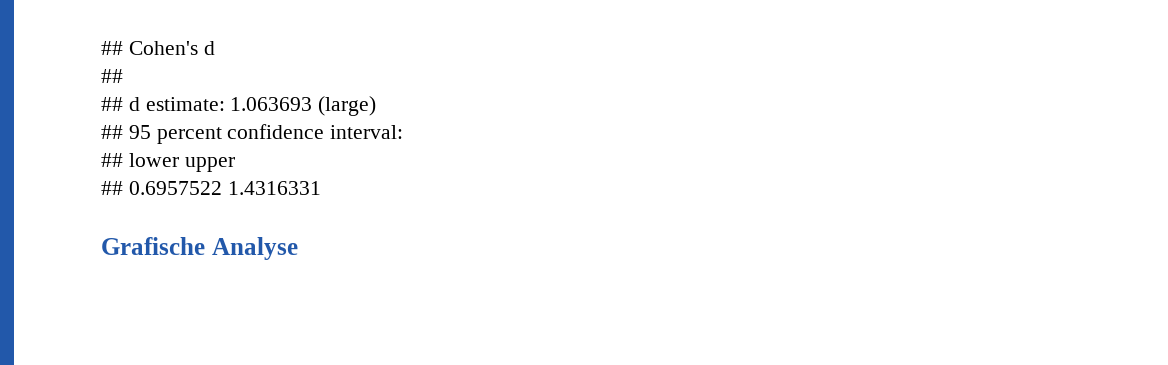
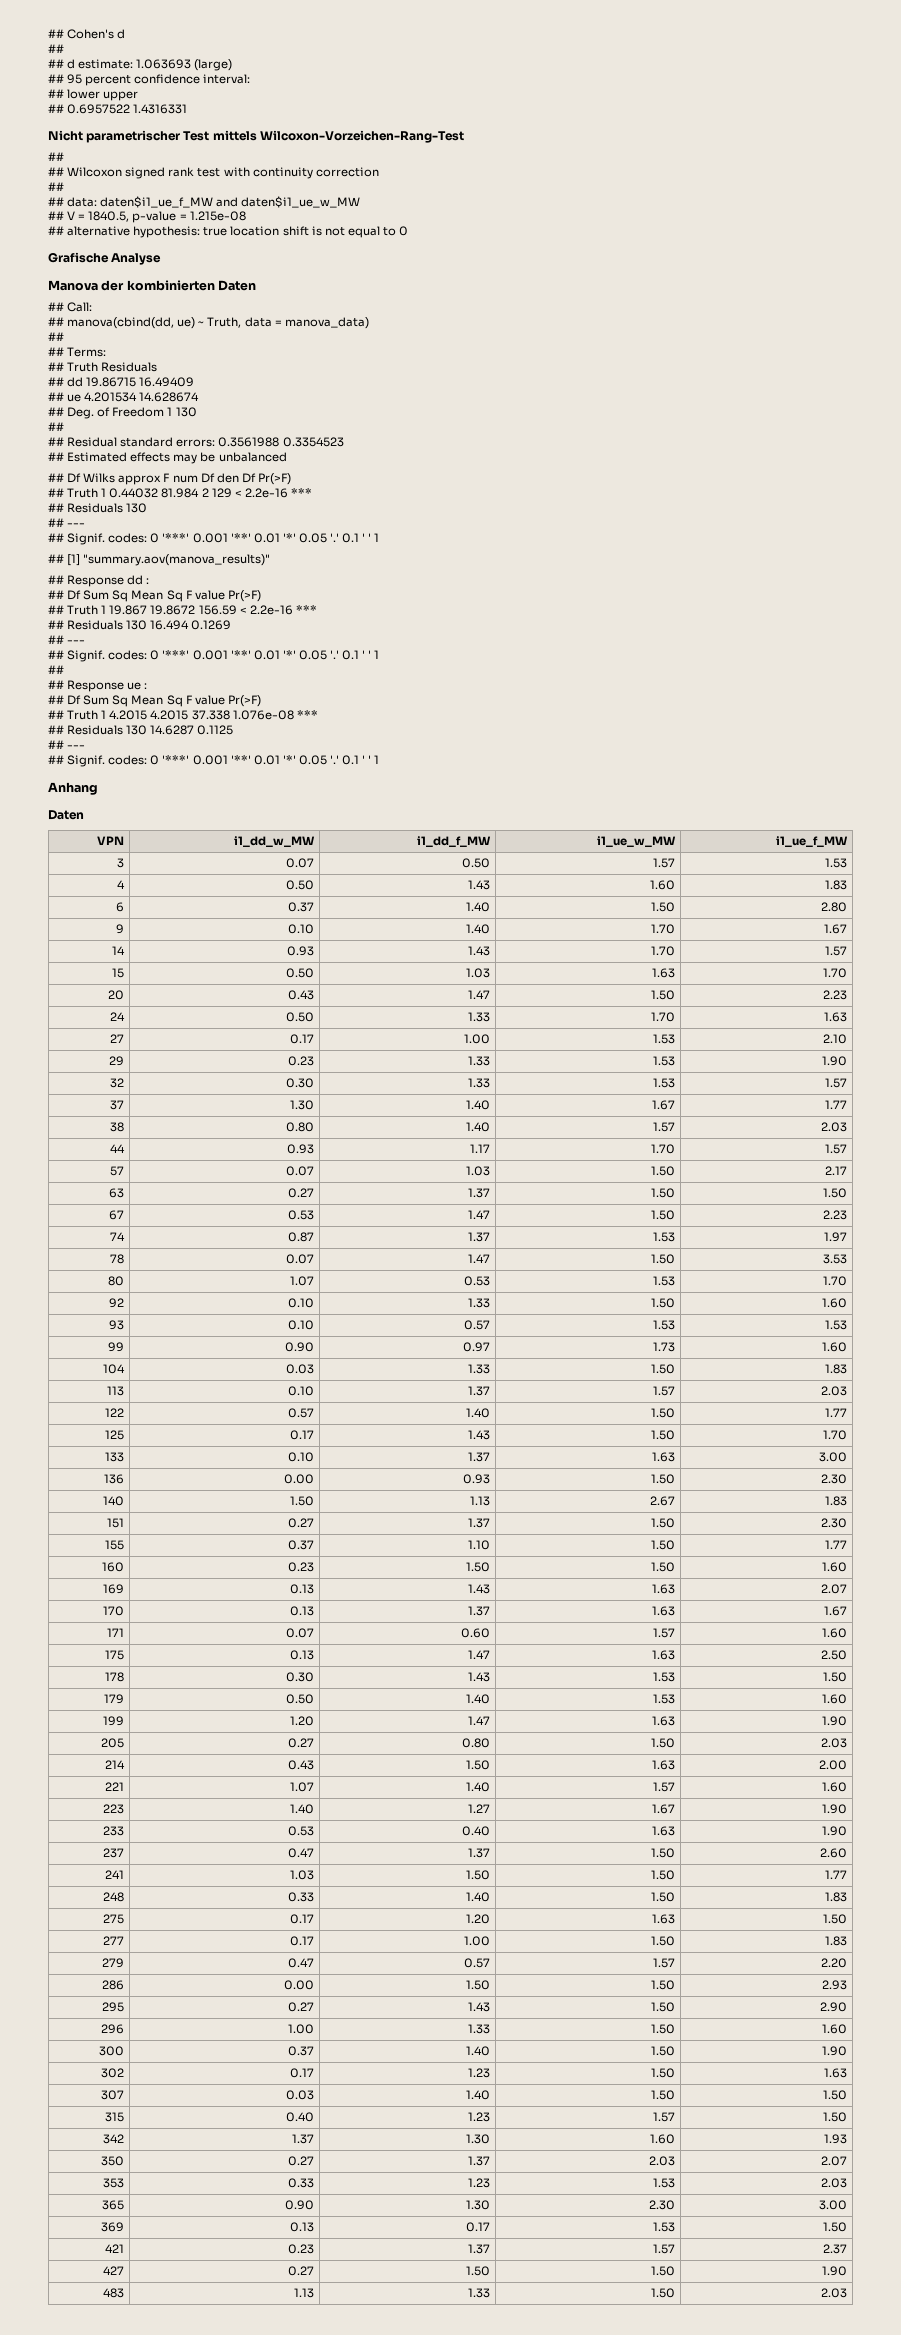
+ Nicht parametrischer Test mittels Wilcoxon-Vorzeichen-Rang-Test
+ ##
+ ## Wilcoxon signed rank test with continuity correction
+ ##
+ ## data: daten$i1_ue_f_MW and daten$i1_ue_w_MW
+ ## V = 1840.5, p-value = 1.215e-08
+ ## alternative hypothesis: true location shift is not equal to 0
  Grafische Analyse
+ Manova der kombinierten Daten
+ ## Call:
+ ## manova(cbind(dd, ue) ~ Truth, data = manova_data)
+ ##
+ ## Terms:
+ ## Truth Residuals
+ ## dd 19.86715 16.49409
+ ## ue 4.201534 14.628674
+ ## Deg. of Freedom 1 130
+ ##
+ ## Residual standard errors: 0.3561988 0.3354523
+ ## Estimated effects may be unbalanced
+ ## Df Wilks approx F num Df den Df Pr(>F)
+ ## Truth 1 0.44032 81.984 2 129 < 2.2e-16 ***
+ ## Residuals 130
+ ## ---
+ ## Signif. codes: 0 '***' 0.001 '**' 0.01 '*' 0.05 '.' 0.1 ' ' 1
+ ## [1] "summary.aov(manova_results)"
+ ## Response dd :
+ ## Df Sum Sq Mean Sq F value Pr(>F)
+ ## Truth 1 19.867 19.8672 156.59 < 2.2e-16 ***
+ ## Residuals 130 16.494 0.1269
+ ## ---
+ ## Signif. codes: 0 '***' 0.001 '**' 0.01 '*' 0.05 '.' 0.1 ' ' 1
+ ##
+ ## Response ue :
+ ## Df Sum Sq Mean Sq F value Pr(>F)
+ ## Truth 1 4.2015 4.2015 37.338 1.076e-08 ***
+ ## Residuals 130 14.6287 0.1125
+ ## ---
+ ## Signif. codes: 0 '***' 0.001 '**' 0.01 '*' 0.05 '.' 0.1 ' ' 1
+ Anhang
+ Daten
+ VPN | i1_dd_w_MW | i1_dd_f_MW | i1_ue_w_MW | i1_ue_f_MW
+ 3 | 0.07 | 0.50 | 1.57 | 1.53
+ 4 | 0.50 | 1.43 | 1.60 | 1.83
+ 6 | 0.37 | 1.40 | 1.50 | 2.80
+ 9 | 0.10 | 1.40 | 1.70 | 1.67
+ 14 | 0.93 | 1.43 | 1.70 | 1.57
+ 15 | 0.50 | 1.03 | 1.63 | 1.70
+ 20 | 0.43 | 1.47 | 1.50 | 2.23
+ 24 | 0.50 | 1.33 | 1.70 | 1.63
+ 27 | 0.17 | 1.00 | 1.53 | 2.10
+ 29 | 0.23 | 1.33 | 1.53 | 1.90
+ 32 | 0.30 | 1.33 | 1.53 | 1.57
+ 37 | 1.30 | 1.40 | 1.67 | 1.77
+ 38 | 0.80 | 1.40 | 1.57 | 2.03
+ 44 | 0.93 | 1.17 | 1.70 | 1.57
+ 57 | 0.07 | 1.03 | 1.50 | 2.17
+ 63 | 0.27 | 1.37 | 1.50 | 1.50
+ 67 | 0.53 | 1.47 | 1.50 | 2.23
+ 74 | 0.87 | 1.37 | 1.53 | 1.97
+ 78 | 0.07 | 1.47 | 1.50 | 3.53
+ 80 | 1.07 | 0.53 | 1.53 | 1.70
+ 92 | 0.10 | 1.33 | 1.50 | 1.60
+ 93 | 0.10 | 0.57 | 1.53 | 1.53
+ 99 | 0.90 | 0.97 | 1.73 | 1.60
+ 104 | 0.03 | 1.33 | 1.50 | 1.83
+ 113 | 0.10 | 1.37 | 1.57 | 2.03
+ 122 | 0.57 | 1.40 | 1.50 | 1.77
+ 125 | 0.17 | 1.43 | 1.50 | 1.70
+ 133 | 0.10 | 1.37 | 1.63 | 3.00
+ 136 | 0.00 | 0.93 | 1.50 | 2.30
+ 140 | 1.50 | 1.13 | 2.67 | 1.83
+ 151 | 0.27 | 1.37 | 1.50 | 2.30
+ 155 | 0.37 | 1.10 | 1.50 | 1.77
+ 160 | 0.23 | 1.50 | 1.50 | 1.60
+ 169 | 0.13 | 1.43 | 1.63 | 2.07
+ 170 | 0.13 | 1.37 | 1.63 | 1.67
+ 171 | 0.07 | 0.60 | 1.57 | 1.60
+ 175 | 0.13 | 1.47 | 1.63 | 2.50
+ 178 | 0.30 | 1.43 | 1.53 | 1.50
+ 179 | 0.50 | 1.40 | 1.53 | 1.60
+ 199 | 1.20 | 1.47 | 1.63 | 1.90
+ 205 | 0.27 | 0.80 | 1.50 | 2.03
+ 214 | 0.43 | 1.50 | 1.63 | 2.00
+ 221 | 1.07 | 1.40 | 1.57 | 1.60
+ 223 | 1.40 | 1.27 | 1.67 | 1.90
+ 233 | 0.53 | 0.40 | 1.63 | 1.90
+ 237 | 0.47 | 1.37 | 1.50 | 2.60
+ 241 | 1.03 | 1.50 | 1.50 | 1.77
+ 248 | 0.33 | 1.40 | 1.50 | 1.83
+ 275 | 0.17 | 1.20 | 1.63 | 1.50
+ 277 | 0.17 | 1.00 | 1.50 | 1.83
+ 279 | 0.47 | 0.57 | 1.57 | 2.20
+ 286 | 0.00 | 1.50 | 1.50 | 2.93
+ 295 | 0.27 | 1.43 | 1.50 | 2.90
+ 296 | 1.00 | 1.33 | 1.50 | 1.60
+ 300 | 0.37 | 1.40 | 1.50 | 1.90
+ 302 | 0.17 | 1.23 | 1.50 | 1.63
+ 307 | 0.03 | 1.40 | 1.50 | 1.50
+ 315 | 0.40 | 1.23 | 1.57 | 1.50
+ 342 | 1.37 | 1.30 | 1.60 | 1.93
+ 350 | 0.27 | 1.37 | 2.03 | 2.07
+ 353 | 0.33 | 1.23 | 1.53 | 2.03
+ 365 | 0.90 | 1.30 | 2.30 | 3.00
+ 369 | 0.13 | 0.17 | 1.53 | 1.50
+ 421 | 0.23 | 1.37 | 1.57 | 2.37
+ 427 | 0.27 | 1.50 | 1.50 | 1.90
+ 483 | 1.13 | 1.33 | 1.50 | 2.03

